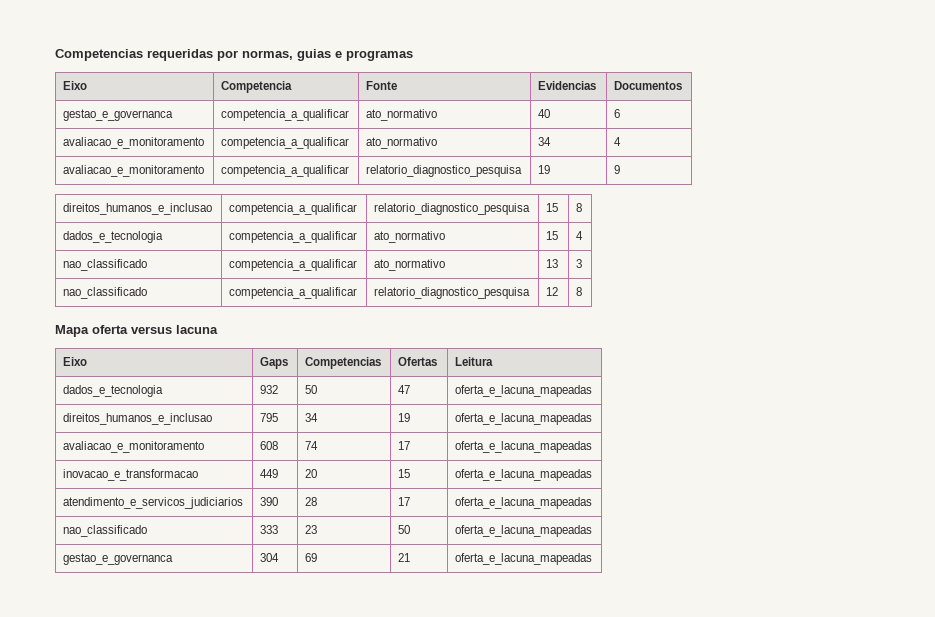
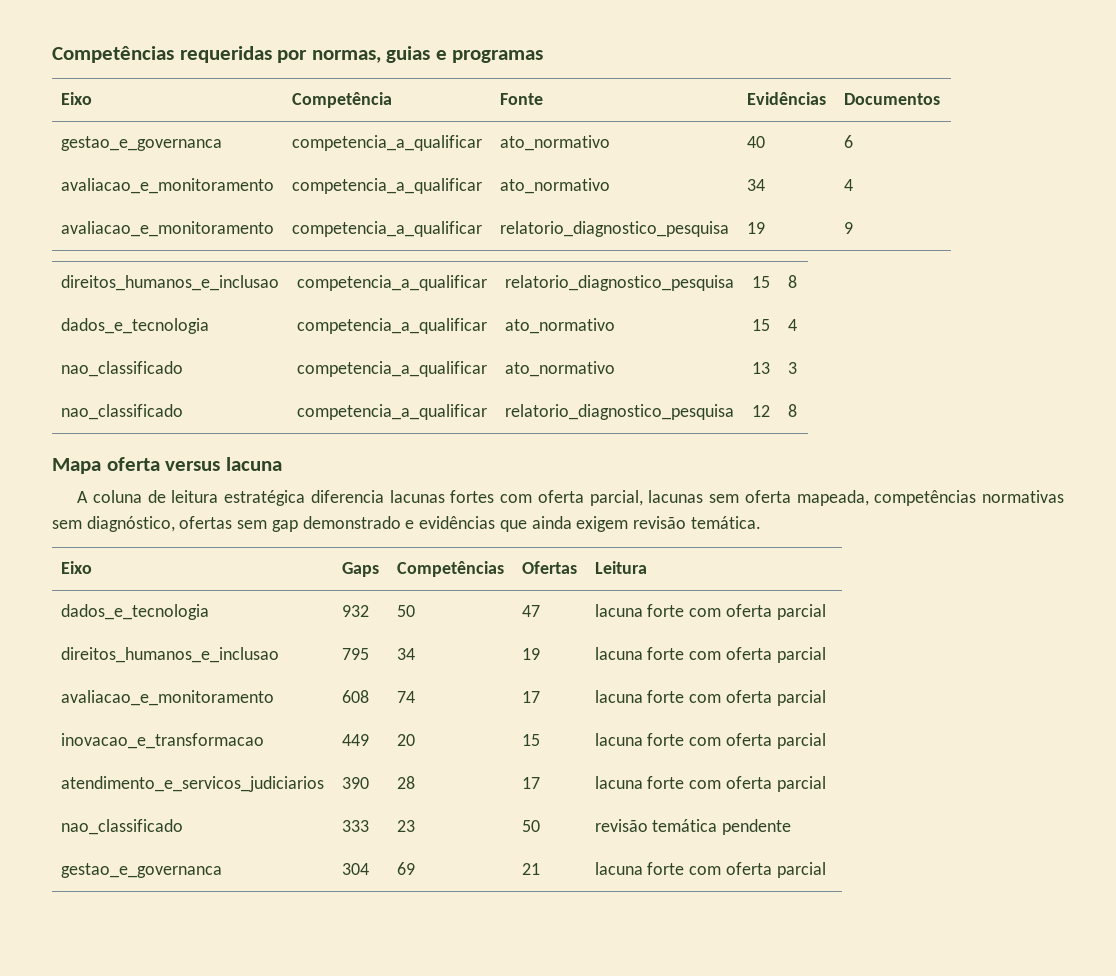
- Competencias requeridas por normas, guias e programas
+ Competências requeridas por normas, guias e programas
- Eixo | Competencia | Fonte | Evidencias | Documentos
+ Eixo | Competência | Fonte | Evidências | Documentos
+ A coluna de leitura estratégica diferencia lacunas fortes com oferta parcial, lacunas sem oferta mapeada, competências normativas sem diagnóstico, ofertas sem gap demonstrado e evidências que ainda exigem revisão temática.
- Eixo | Gaps | Competencias | Ofertas | Leitura
+ Eixo | Gaps | Competências | Ofertas | Leitura
- dados_e_tecnologia | 932 | 50 | 47 | oferta_e_lacuna_mapeadas
+ dados_e_tecnologia | 932 | 50 | 47 | lacuna forte com oferta parcial
- direitos_humanos_e_inclusao | 795 | 34 | 19 | oferta_e_lacuna_mapeadas
+ direitos_humanos_e_inclusao | 795 | 34 | 19 | lacuna forte com oferta parcial
- avaliacao_e_monitoramento | 608 | 74 | 17 | oferta_e_lacuna_mapeadas
+ avaliacao_e_monitoramento | 608 | 74 | 17 | lacuna forte com oferta parcial
- inovacao_e_transformacao | 449 | 20 | 15 | oferta_e_lacuna_mapeadas
+ inovacao_e_transformacao | 449 | 20 | 15 | lacuna forte com oferta parcial
- atendimento_e_servicos_judiciarios | 390 | 28 | 17 | oferta_e_lacuna_mapeadas
+ atendimento_e_servicos_judiciarios | 390 | 28 | 17 | lacuna forte com oferta parcial
- nao_classificado | 333 | 23 | 50 | oferta_e_lacuna_mapeadas
+ nao_classificado | 333 | 23 | 50 | revisão temática pendente
- gestao_e_governanca | 304 | 69 | 21 | oferta_e_lacuna_mapeadas
+ gestao_e_governanca | 304 | 69 | 21 | lacuna forte com oferta parcial

